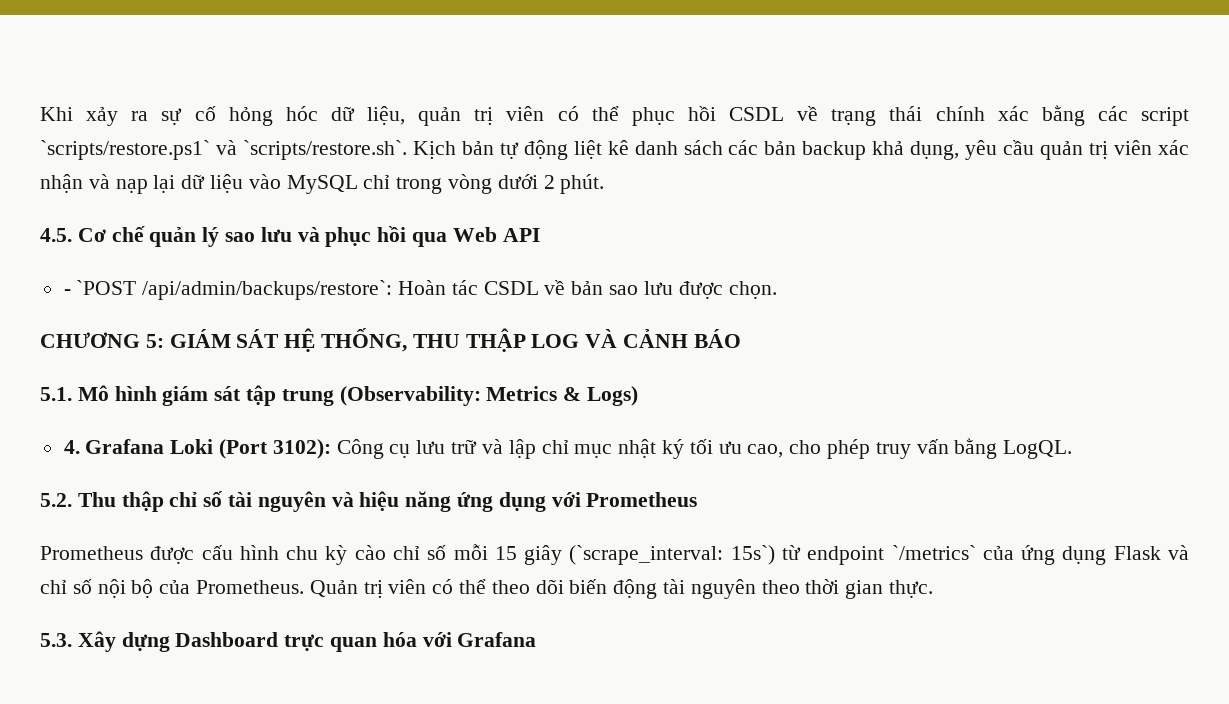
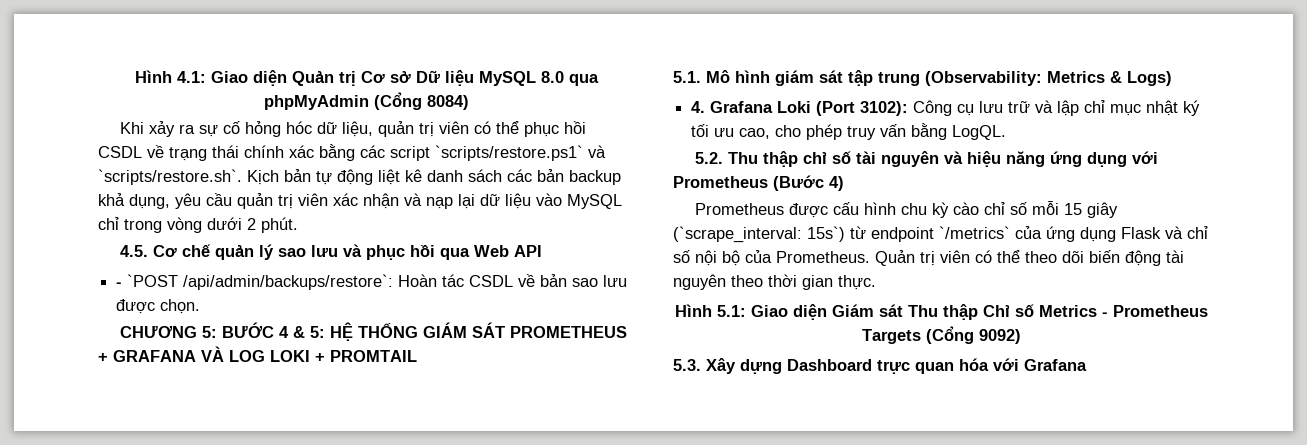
+ Hình 4.1: Giao diện Quản trị Cơ sở Dữ liệu MySQL 8.0 qua phpMyAdmin (Cổng 8084)
- CHƯƠNG 5: GIÁM SÁT HỆ THỐNG, THU THẬP LOG VÀ CẢNH BÁO
+ CHƯƠNG 5: BƯỚC 4 & 5: HỆ THỐNG GIÁM SÁT PROMETHEUS + GRAFANA VÀ LOG LOKI + PROMTAIL
- 5.2. Thu thập chỉ số tài nguyên và hiệu năng ứng dụng với Prometheus
+ 5.2. Thu thập chỉ số tài nguyên và hiệu năng ứng dụng với Prometheus (Bước 4)
+ Hình 5.1: Giao diện Giám sát Thu thập Chỉ số Metrics - Prometheus Targets (Cổng 9092)

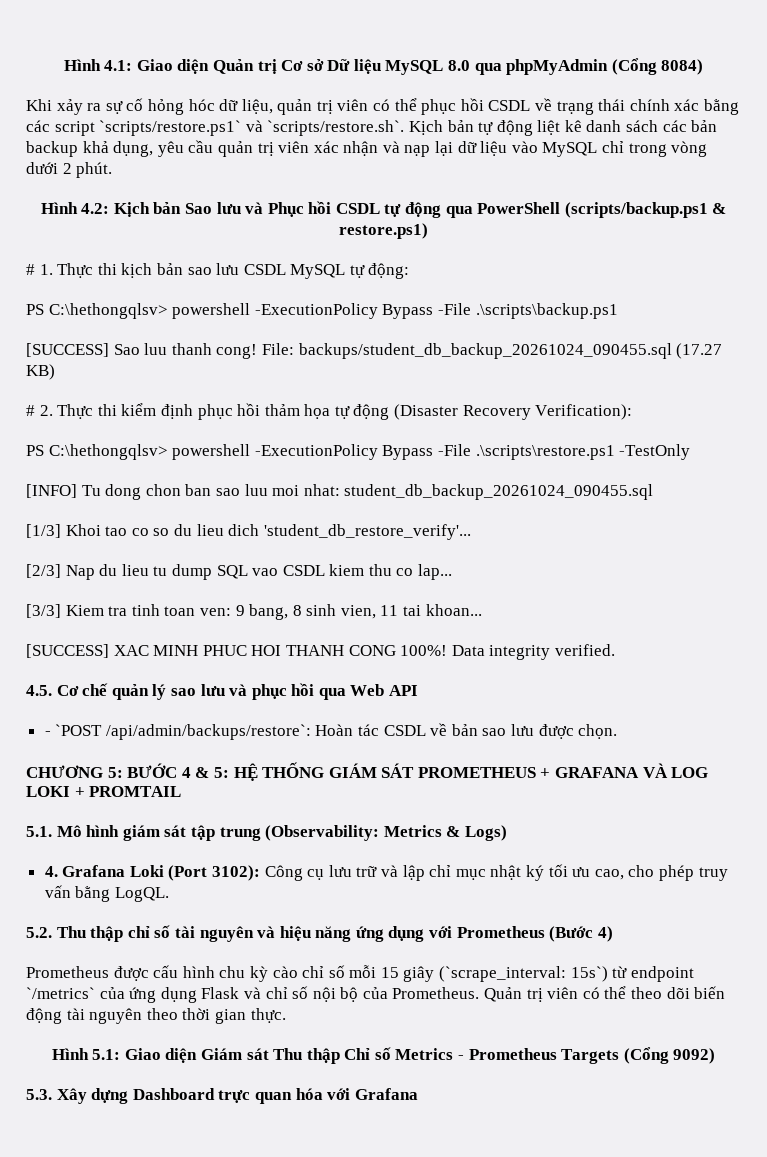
+ Hình 4.2: Kịch bản Sao lưu và Phục hồi CSDL tự động qua PowerShell (scripts/backup.ps1 & restore.ps1)
+ # 1. Thực thi kịch bản sao lưu CSDL MySQL tự động:
+ PS C:\hethongqlsv> powershell -ExecutionPolicy Bypass -File .\scripts\backup.ps1
+ [SUCCESS] Sao luu thanh cong! File: backups/student_db_backup_20261024_090455.sql (17.27 KB)
+ # 2. Thực thi kiểm định phục hồi thảm họa tự động (Disaster Recovery Verification):
+ PS C:\hethongqlsv> powershell -ExecutionPolicy Bypass -File .\scripts\restore.ps1 -TestOnly
+ [INFO] Tu dong chon ban sao luu moi nhat: student_db_backup_20261024_090455.sql
+ [1/3] Khoi tao co so du lieu dich 'student_db_restore_verify'...
+ [2/3] Nap du lieu tu dump SQL vao CSDL kiem thu co lap...
+ [3/3] Kiem tra tinh toan ven: 9 bang, 8 sinh vien, 11 tai khoan...
+ [SUCCESS] XAC MINH PHUC HOI THANH CONG 100%! Data integrity verified.

